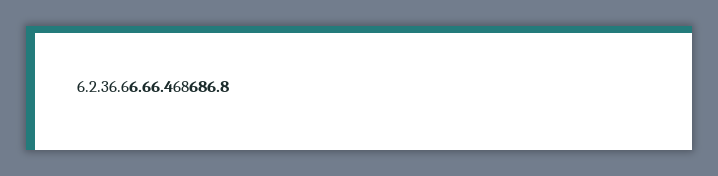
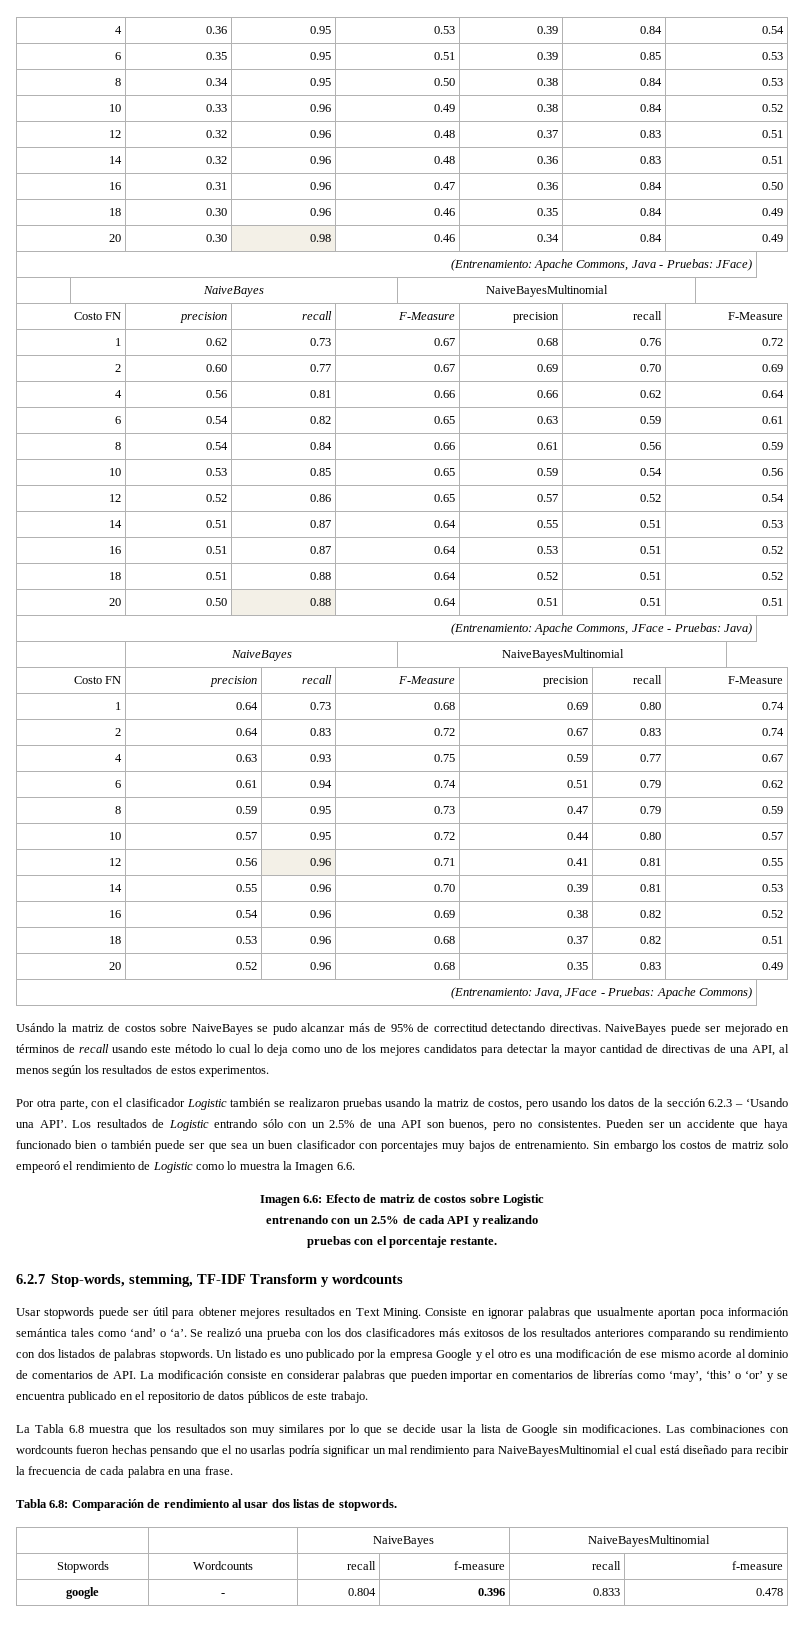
- 6.2.36.66.66.468686.8
+ 4 | 0.36 | 0.95 | 0.53 | 0.39 | 0.84 | 0.54
+ 6 | 0.35 | 0.95 | 0.51 | 0.39 | 0.85 | 0.53
+ 8 | 0.34 | 0.95 | 0.50 | 0.38 | 0.84 | 0.53
+ 10 | 0.33 | 0.96 | 0.49 | 0.38 | 0.84 | 0.52
+ 12 | 0.32 | 0.96 | 0.48 | 0.37 | 0.83 | 0.51
+ 14 | 0.32 | 0.96 | 0.48 | 0.36 | 0.83 | 0.51
+ 16 | 0.31 | 0.96 | 0.47 | 0.36 | 0.84 | 0.50
+ 18 | 0.30 | 0.96 | 0.46 | 0.35 | 0.84 | 0.49
+ 20 | 0.30 | 0.98 | 0.46 | 0.34 | 0.84 | 0.49
+ (Entrenamiento: Apache Commons, Java - Pruebas: JFace)
+ | NaiveBayes | NaiveBayesMultinomial
+ Costo FN | precision | recall | F-Measure | precision | recall | F-Measure
+ 1 | 0.62 | 0.73 | 0.67 | 0.68 | 0.76 | 0.72
+ 2 | 0.60 | 0.77 | 0.67 | 0.69 | 0.70 | 0.69
+ 4 | 0.56 | 0.81 | 0.66 | 0.66 | 0.62 | 0.64
+ 6 | 0.54 | 0.82 | 0.65 | 0.63 | 0.59 | 0.61
+ 8 | 0.54 | 0.84 | 0.66 | 0.61 | 0.56 | 0.59
+ 10 | 0.53 | 0.85 | 0.65 | 0.59 | 0.54 | 0.56
+ 12 | 0.52 | 0.86 | 0.65 | 0.57 | 0.52 | 0.54
+ 14 | 0.51 | 0.87 | 0.64 | 0.55 | 0.51 | 0.53
+ 16 | 0.51 | 0.87 | 0.64 | 0.53 | 0.51 | 0.52
+ 18 | 0.51 | 0.88 | 0.64 | 0.52 | 0.51 | 0.52
+ 20 | 0.50 | 0.88 | 0.64 | 0.51 | 0.51 | 0.51
+ (Entrenamiento: Apache Commons, JFace - Pruebas: Java)
+ | NaiveBayes | NaiveBayesMultinomial
+ Costo FN | precision | recall | F-Measure | precision | recall | F-Measure
+ 1 | 0.64 | 0.73 | 0.68 | 0.69 | 0.80 | 0.74
+ 2 | 0.64 | 0.83 | 0.72 | 0.67 | 0.83 | 0.74
+ 4 | 0.63 | 0.93 | 0.75 | 0.59 | 0.77 | 0.67
+ 6 | 0.61 | 0.94 | 0.74 | 0.51 | 0.79 | 0.62
+ 8 | 0.59 | 0.95 | 0.73 | 0.47 | 0.79 | 0.59
+ 10 | 0.57 | 0.95 | 0.72 | 0.44 | 0.80 | 0.57
+ 12 | 0.56 | 0.96 | 0.71 | 0.41 | 0.81 | 0.55
+ 14 | 0.55 | 0.96 | 0.70 | 0.39 | 0.81 | 0.53
+ 16 | 0.54 | 0.96 | 0.69 | 0.38 | 0.82 | 0.52
+ 18 | 0.53 | 0.96 | 0.68 | 0.37 | 0.82 | 0.51
+ 20 | 0.52 | 0.96 | 0.68 | 0.35 | 0.83 | 0.49
+ (Entrenamiento: Java, JFace - Pruebas: Apache Commons)
+ Usándo la matriz de costos sobre NaiveBayes se pudo alcanzar más de 95% de correctitud detectando directivas. NaiveBayes puede ser mejorado en términos de recall usando este método lo cual lo deja como uno de los mejores candidatos para detectar la mayor cantidad de directivas de una API, al menos según los resultados de estos experimentos.
+ Por otra parte, con el clasificador Logistic también se realizaron pruebas usando la matriz de costos, pero usando los datos de la sección 6.2.3 – ‘Usando una API’. Los resultados de Logistic entrando sólo con un 2.5% de una API son buenos, pero no consistentes. Pueden ser un accidente que haya funcionado bien o también puede ser que sea un buen clasificador con porcentajes muy bajos de entrenamiento. Sin embargo los costos de matriz solo empeoró el rendimiento de Logistic como lo muestra la Imagen 6.6.
+ Imagen 6.6: Efecto de matriz de costos sobre Logistic
+ entrenando con un 2.5% de cada API y realizando
+ pruebas con el porcentaje restante.
+ 6.2.7 Stop-words, stemming, TF-IDF Transform y wordcounts
+ Usar stopwords puede ser útil para obtener mejores resultados en Text Mining. Consiste en ignorar palabras que usualmente aportan poca información semántica tales como ‘and’ o ‘a’. Se realizó una prueba con los dos clasificadores más exitosos de los resultados anteriores comparando su rendimiento con dos listados de palabras stopwords. Un listado es uno publicado por la empresa Google y el otro es una modificación de ese mismo acorde al dominio de comentarios de API. La modificación consiste en considerar palabras que pueden importar en comentarios de librerías como ‘may’, ‘this’ o ‘or’ y se encuentra publicado en el repositorio de datos públicos de este trabajo.
+ La Tabla 6.8 muestra que los resultados son muy similares por lo que se decide usar la lista de Google sin modificaciones. Las combinaciones con wordcounts fueron hechas pensando que el no usarlas podría significar un mal rendimiento para NaiveBayesMultinomial el cual está diseñado para recibir la frecuencia de cada palabra en una frase.
+ Tabla 6.8: Comparación de rendimiento al usar dos listas de stopwords.
+ | | NaiveBayes | NaiveBayesMultinomial
+ Stopwords | Wordcounts | recall | f-measure | recall | f-measure
+ google | - | 0.804 | 0.396 | 0.833 | 0.478

